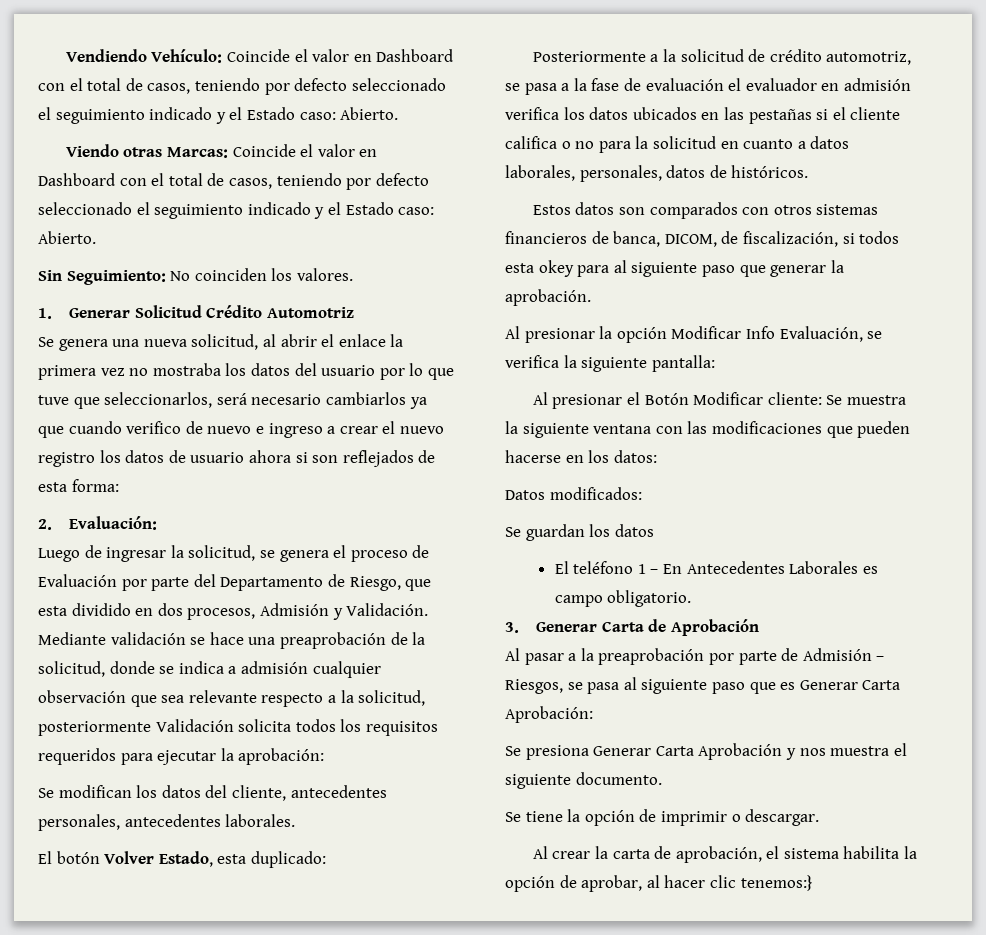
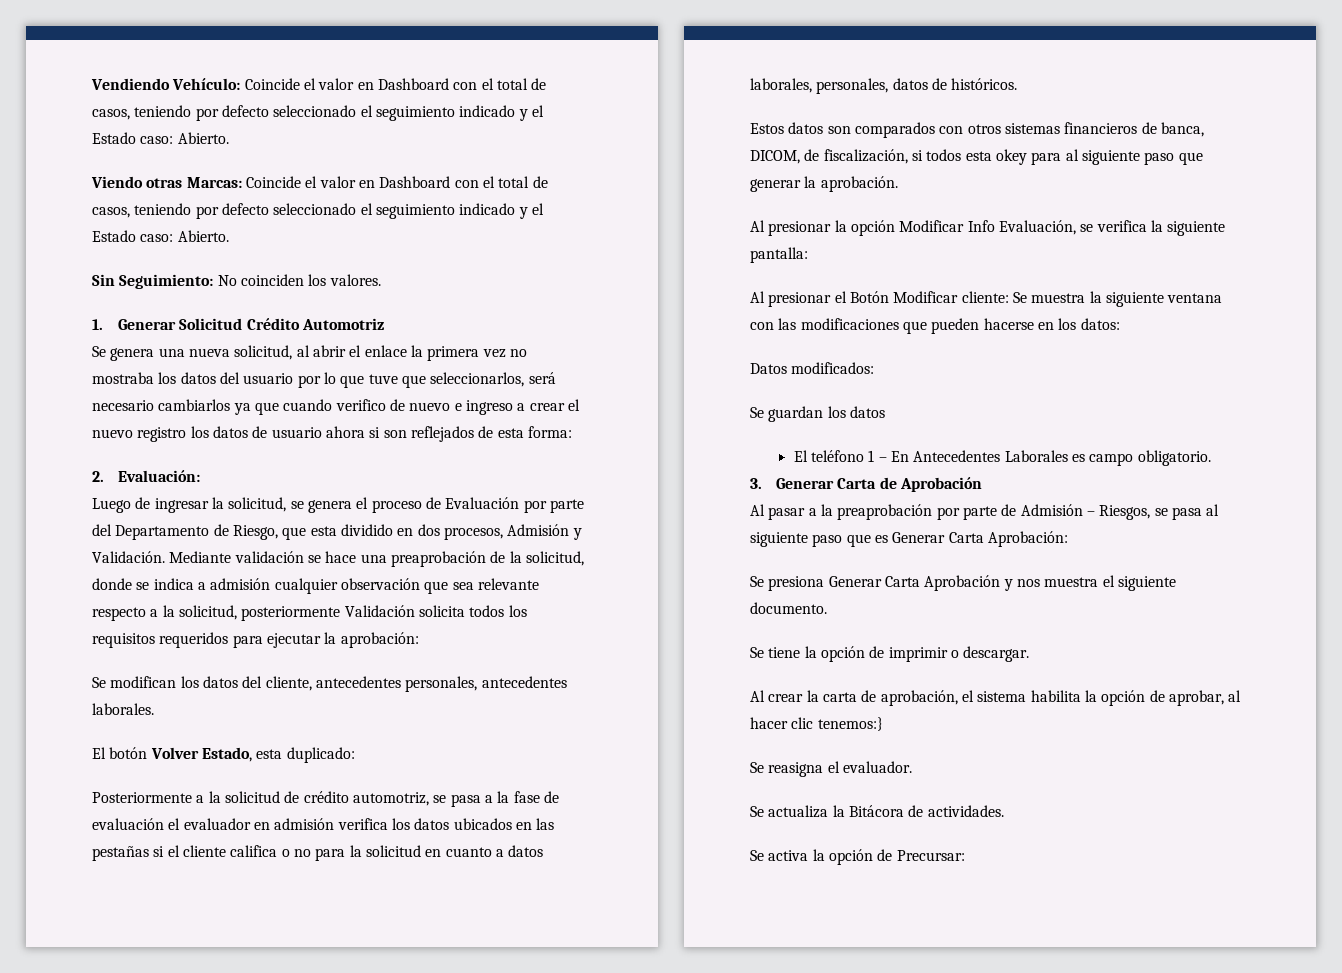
+ Se reasigna el evaluador.
+ Se actualiza la Bitácora de actividades.
+ Se activa la opción de Precursar:

